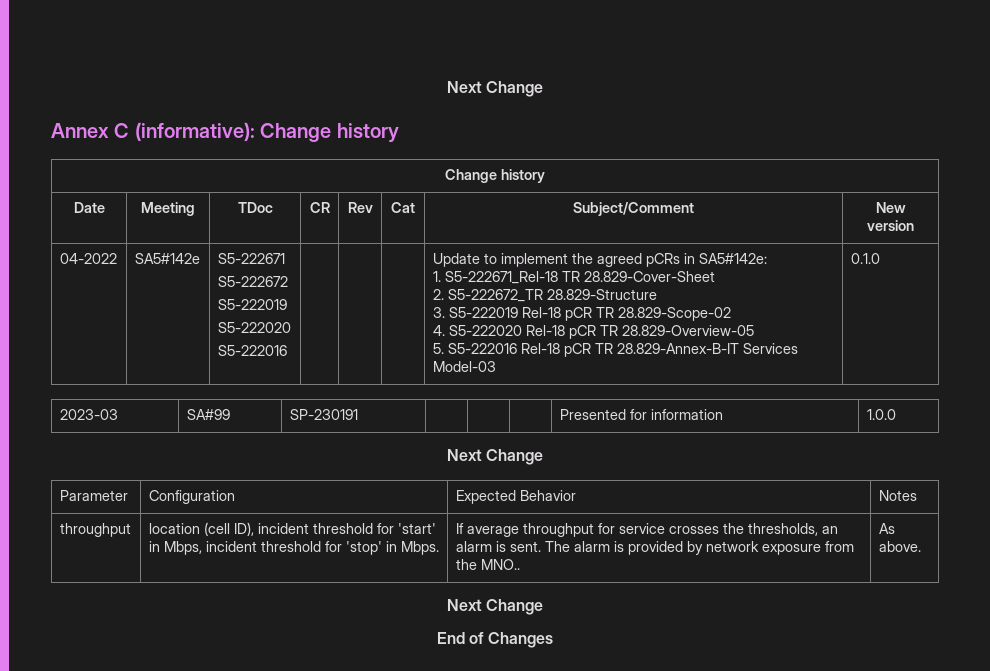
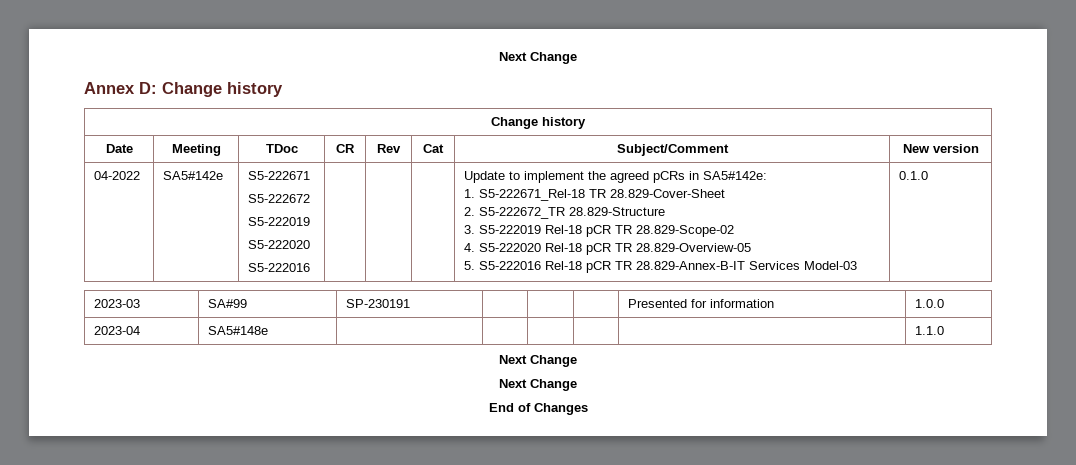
- Annex C (informative): Change history
+ Annex D: Change history
  2023-03 | SA#99 | SP-230191 | | | | Presented for information | 1.0.0
+ 2023-04 | SA5#148e | | | | | | 1.1.0
  Next Change
- Parameter | Configuration | Expected Behavior | Notes
- throughput | location (cell ID), incident threshold for 'start' in Mbps, incident threshold for 'stop' in Mbps. | If average throughput for service crosses the thresholds, an alarm is sent. The alarm is provided by network exposure from the MNO.. | As above.

